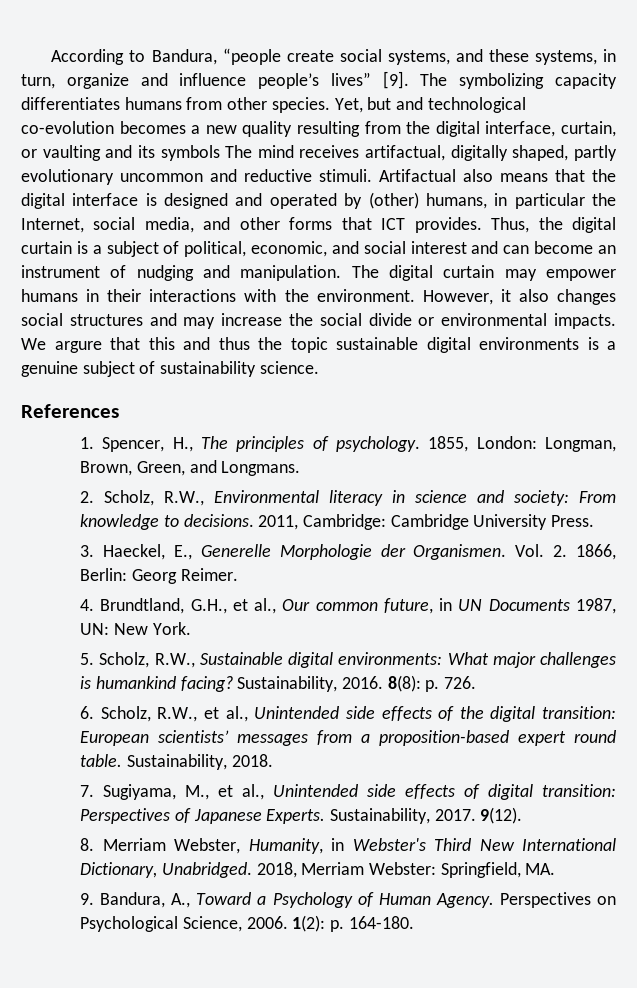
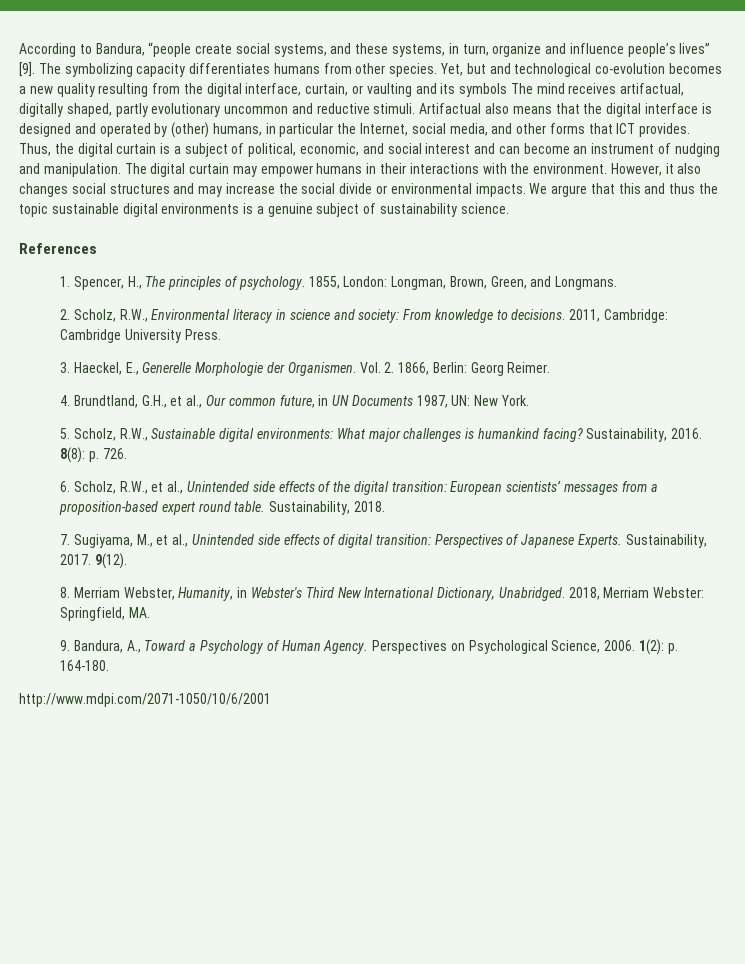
+ http://www.mdpi.com/2071-1050/10/6/2001

